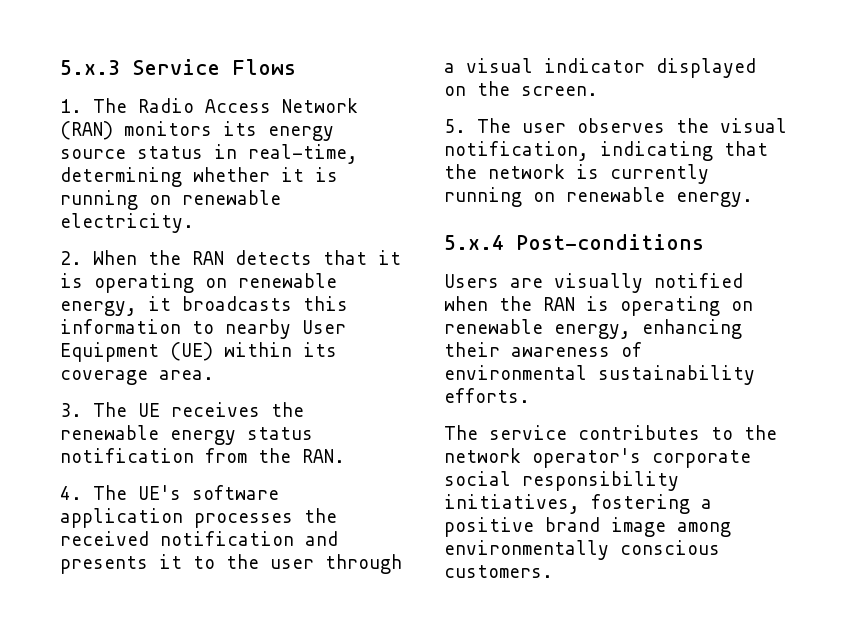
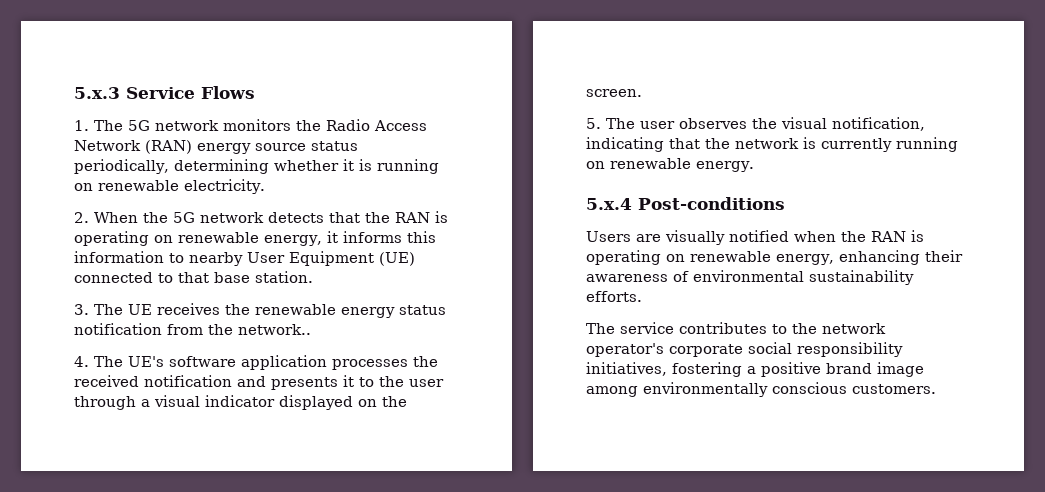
- 1. The Radio Access Network (RAN) monitors its energy source status in real-time, determining whether it is running on renewable electricity.
+ 1. The 5G network monitors the Radio Access Network (RAN) energy source status periodically, determining whether it is running on renewable electricity.
- 2. When the RAN detects that it is operating on renewable energy, it broadcasts this information to nearby User Equipment (UE) within its coverage area.
+ 2. When the 5G network detects that the RAN is operating on renewable energy, it informs this information to nearby User Equipment (UE) connected to that base station.
- 3. The UE receives the renewable energy status notification from the RAN.
+ 3. The UE receives the renewable energy status notification from the network..

